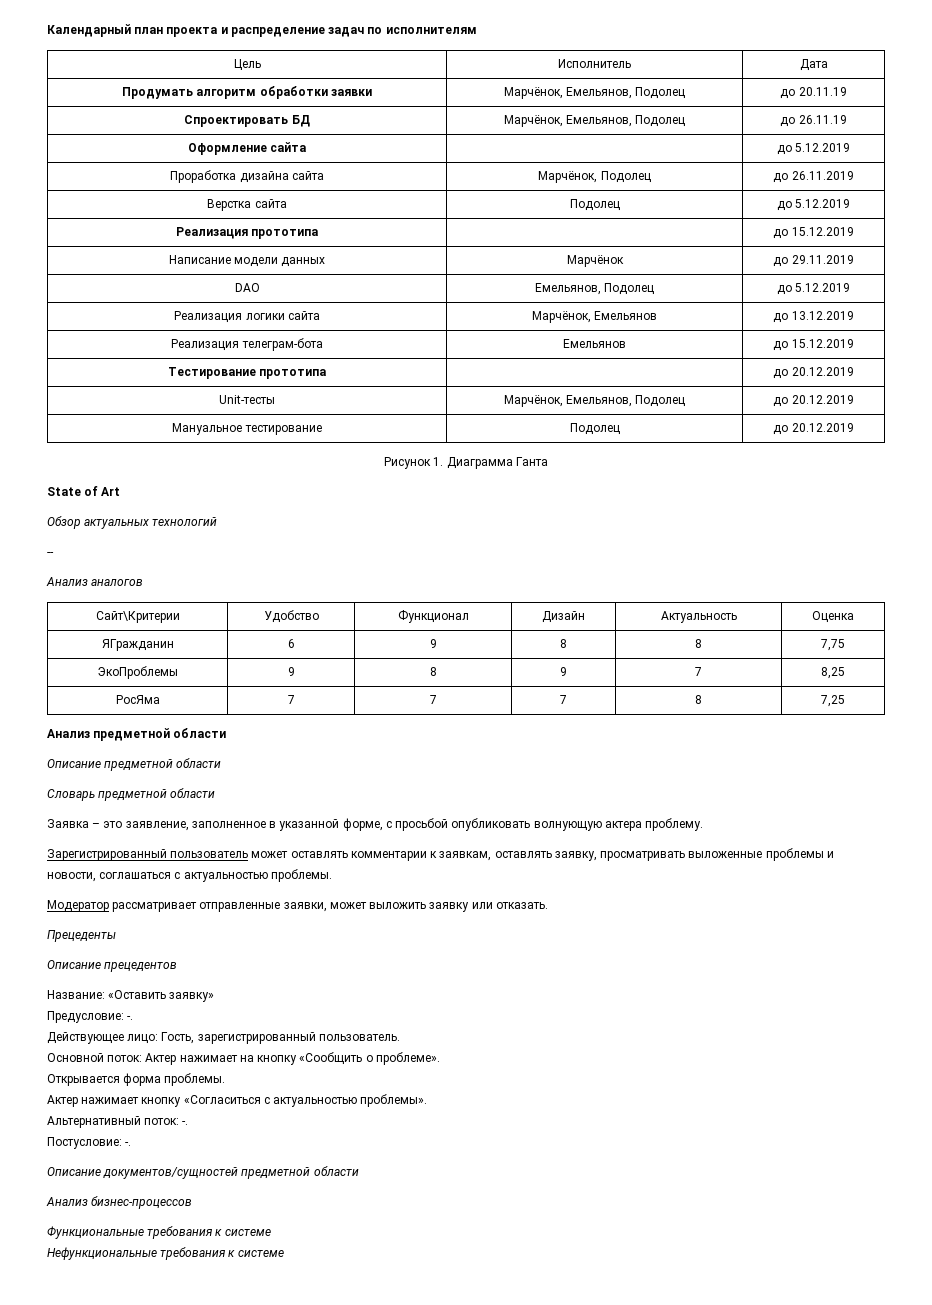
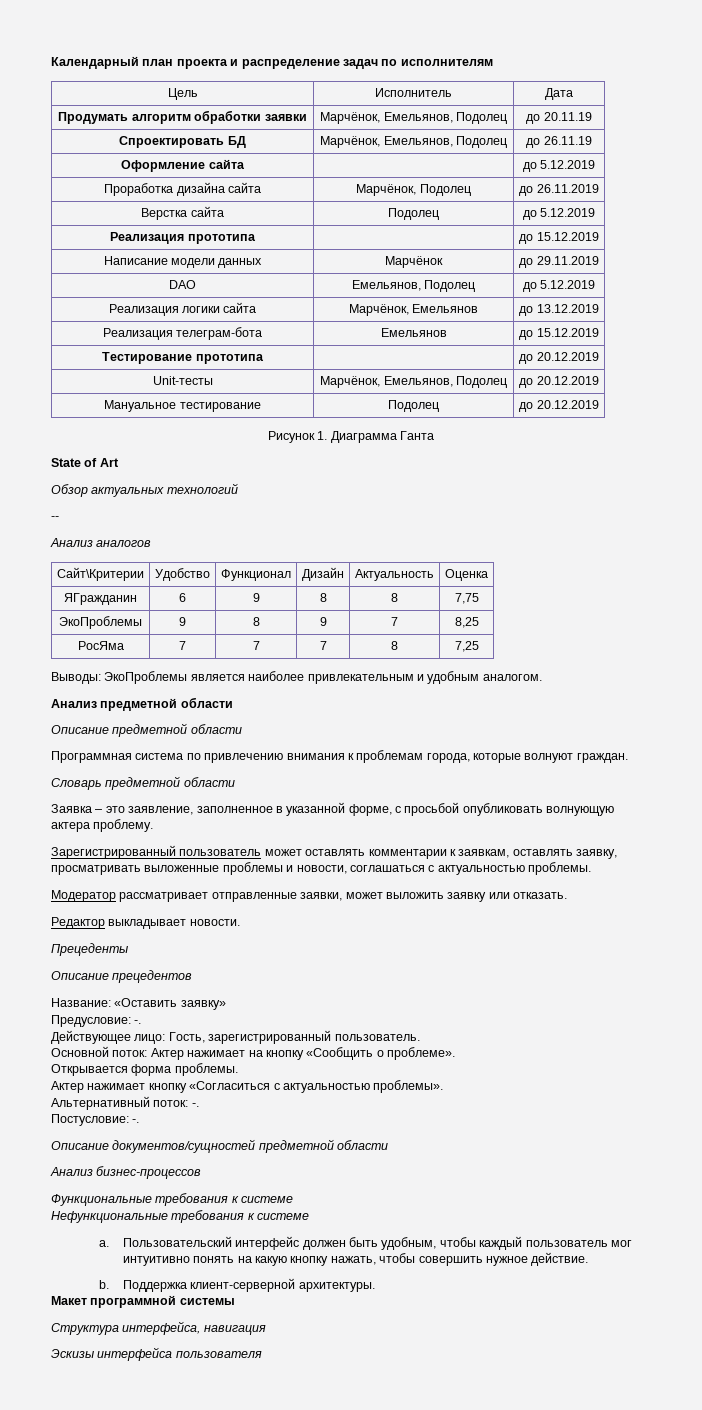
+ Выводы: ЭкоПроблемы является наиболее привлекательным и удобным аналогом.
+ Программная система по привлечению внимания к проблемам города, которые волнуют граждан.
+ Редактор выкладывает новости.
+ a. Пользовательский интерфейс должен быть удобным, чтобы каждый пользователь мог интуитивно понять на какую кнопку нажать, чтобы совершить нужное действие.
+ b. Поддержка клиент-серверной архитектуры.
+ Макет программной системы
+ Структура интерфейса, навигация
+ Эскизы интерфейса пользователя

